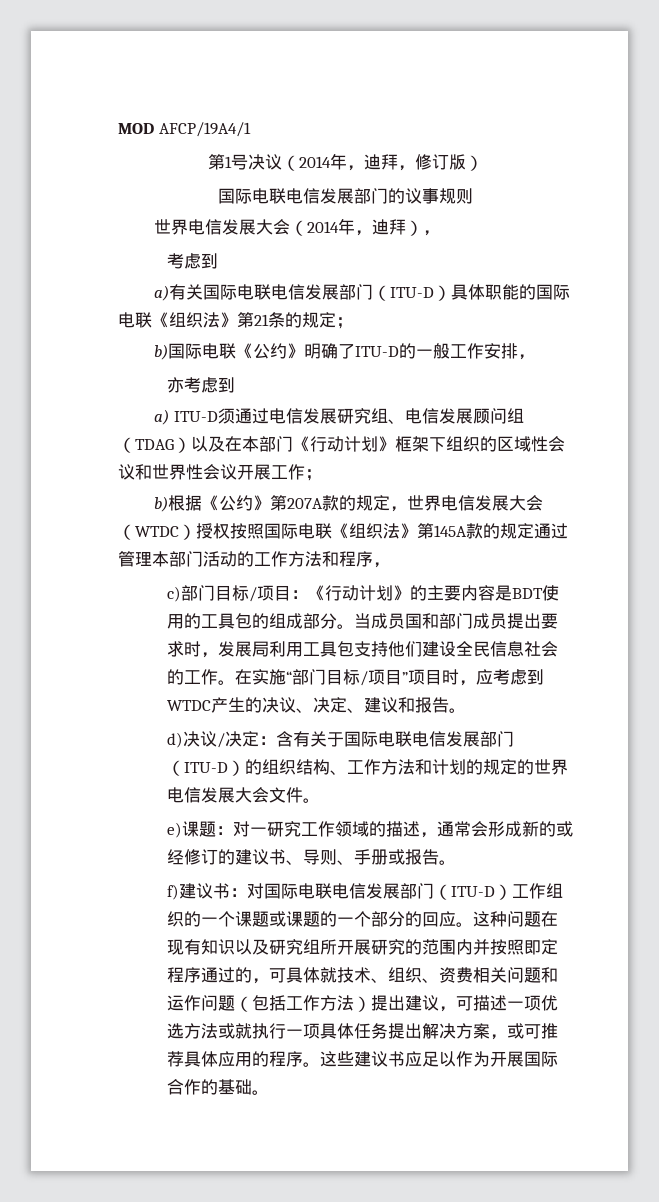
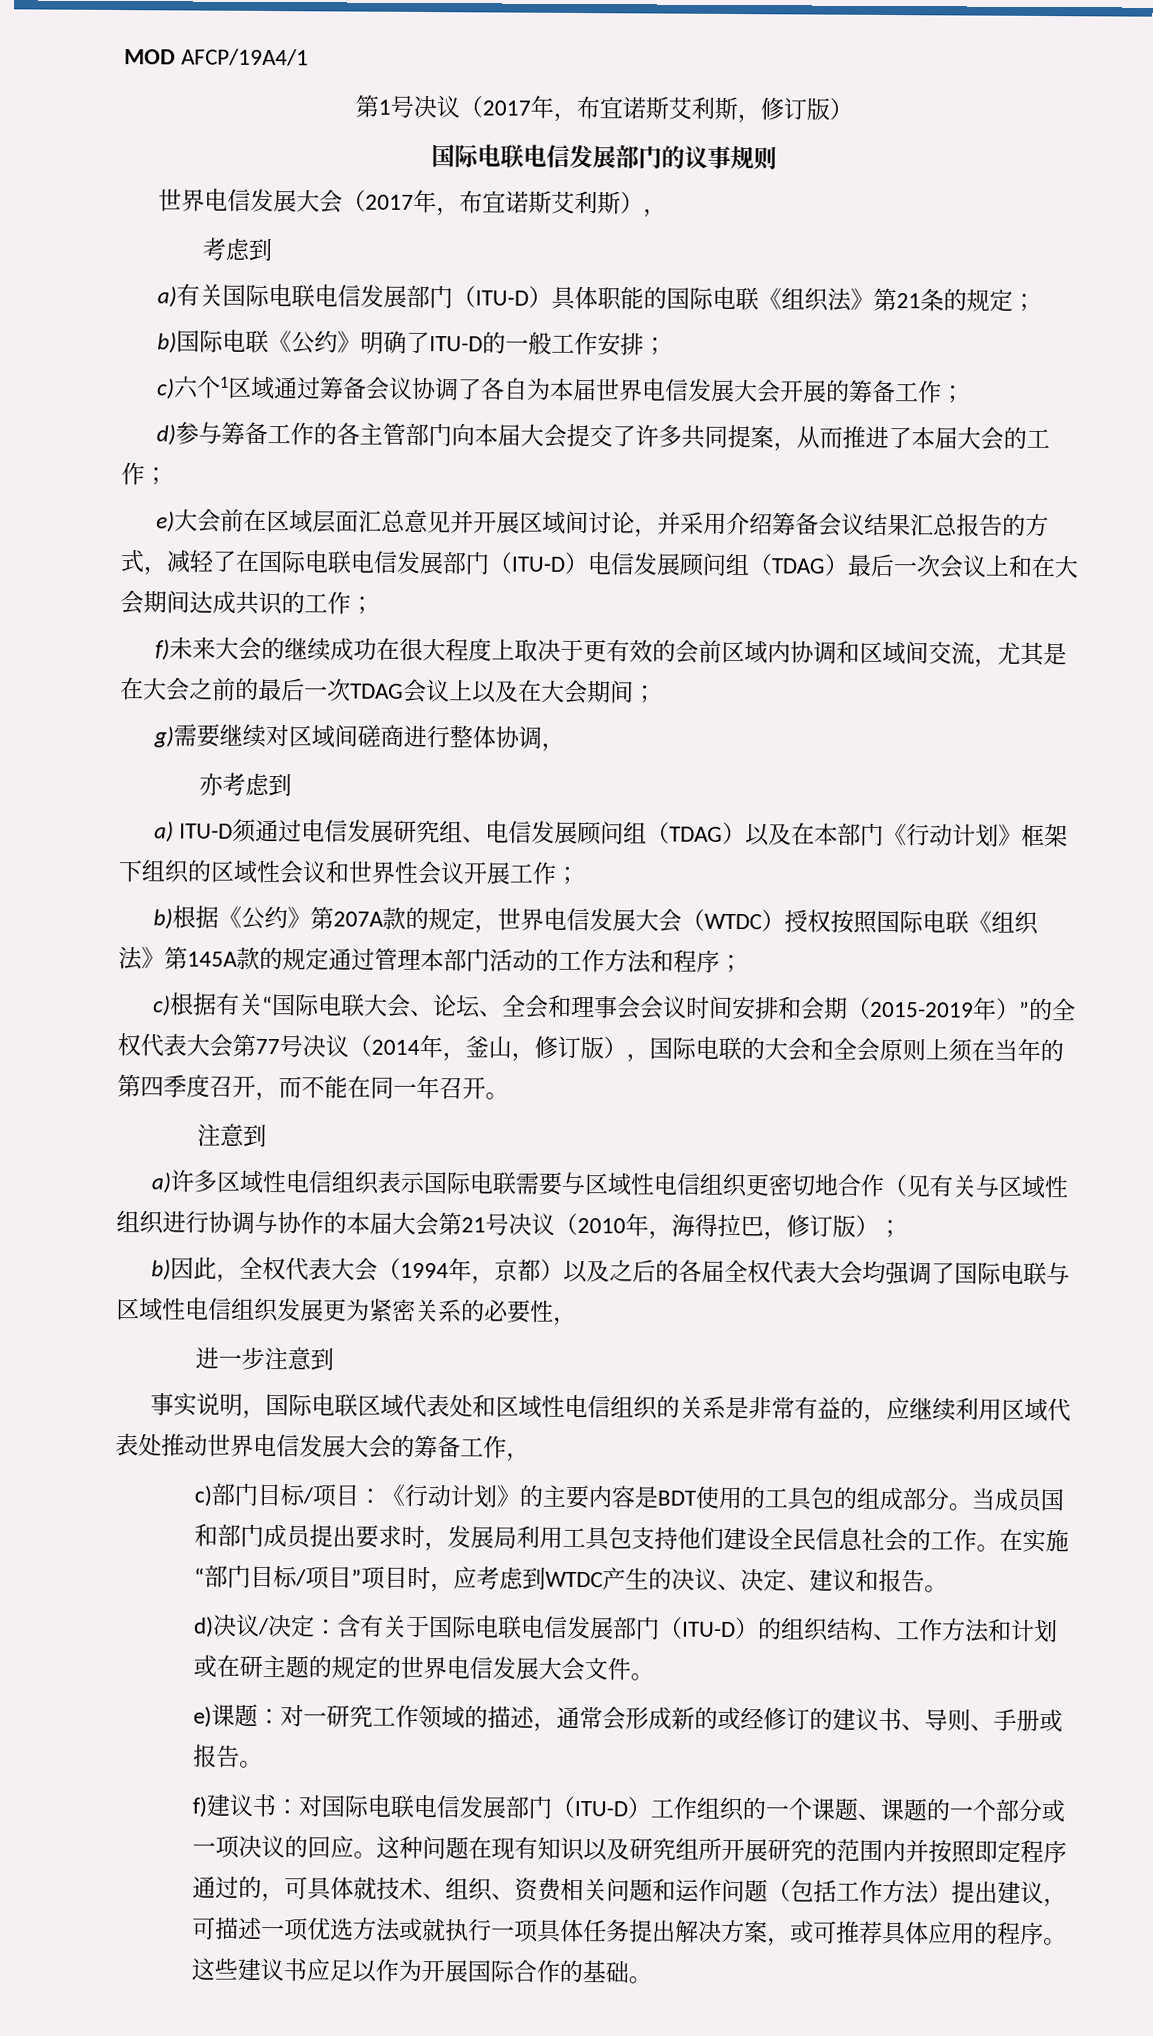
- 第1号决议（2014年，迪拜，修订版）
+ 第1号决议（2017年，布宜诺斯艾利斯，修订版）
- 世界电信发展大会（2014年，迪拜），
+ 世界电信发展大会（2017年，布宜诺斯艾利斯），
- b)国际电联《公约》明确了ITU-D的一般工作安排，
+ b)国际电联《公约》明确了ITU-D的一般工作安排；
+ c)六个1区域通过筹备会议协调了各自为本届世界电信发展大会开展的筹备工作；
+ d)参与筹备工作的各主管部门向本届大会提交了许多共同提案，从而推进了本届大会的工作；
+ e)大会前在区域层面汇总意见并开展区域间讨论，并采用介绍筹备会议结果汇总报告的方式，减轻了在国际电联电信发展部门（ITU-D）电信发展顾问组（TDAG）最后一次会议上和在大会期间达成共识的工作；
+ f)未来大会的继续成功在很大程度上取决于更有效的会前区域内协调和区域间交流，尤其是在大会之前的最后一次TDAG会议上以及在大会期间；
+ g)需要继续对区域间磋商进行整体协调，
- b)根据《公约》第207A款的规定，世界电信发展大会（WTDC）授权按照国际电联《组织法》第145A款的规定通过管理本部门活动的工作方法和程序，
+ b)根据《公约》第207A款的规定，世界电信发展大会（WTDC）授权按照国际电联《组织法》第145A款的规定通过管理本部门活动的工作方法和程序；
+ c)根据有关“国际电联大会、论坛、全会和理事会会议时间安排和会期（2015-2019年）”的全权代表大会第77号决议（2014年，釜山，修订版），国际电联的大会和全会原则上须在当年的第四季度召开，而不能在同一年召开。
+ 注意到
+ a)许多区域性电信组织表示国际电联需要与区域性电信组织更密切地合作（见有关与区域性组织进行协调与协作的本届大会第21号决议（2010年，海得拉巴，修订版）；
+ b)因此，全权代表大会（1994年，京都）以及之后的各届全权代表大会均强调了国际电联与区域性电信组织发展更为紧密关系的必要性，
+ 进一步注意到
+ 事实说明，国际电联区域代表处和区域性电信组织的关系是非常有益的，应继续利用区域代表处推动世界电信发展大会的筹备工作，
- d)决议/决定：含有关于国际电联电信发展部门（ITU-D）的组织结构、工作方法和计划的规定的世界电信发展大会文件。
+ d)决议/决定：含有关于国际电联电信发展部门（ITU-D）的组织结构、工作方法和计划或在研主题的规定的世界电信发展大会文件。
- f)建议书：对国际电联电信发展部门（ITU-D）工作组织的一个课题或课题的一个部分的回应。
+ f)建议书：对国际电联电信发展部门（ITU-D）工作组织的一个课题、课题的一个部分或一项决议的回应。

